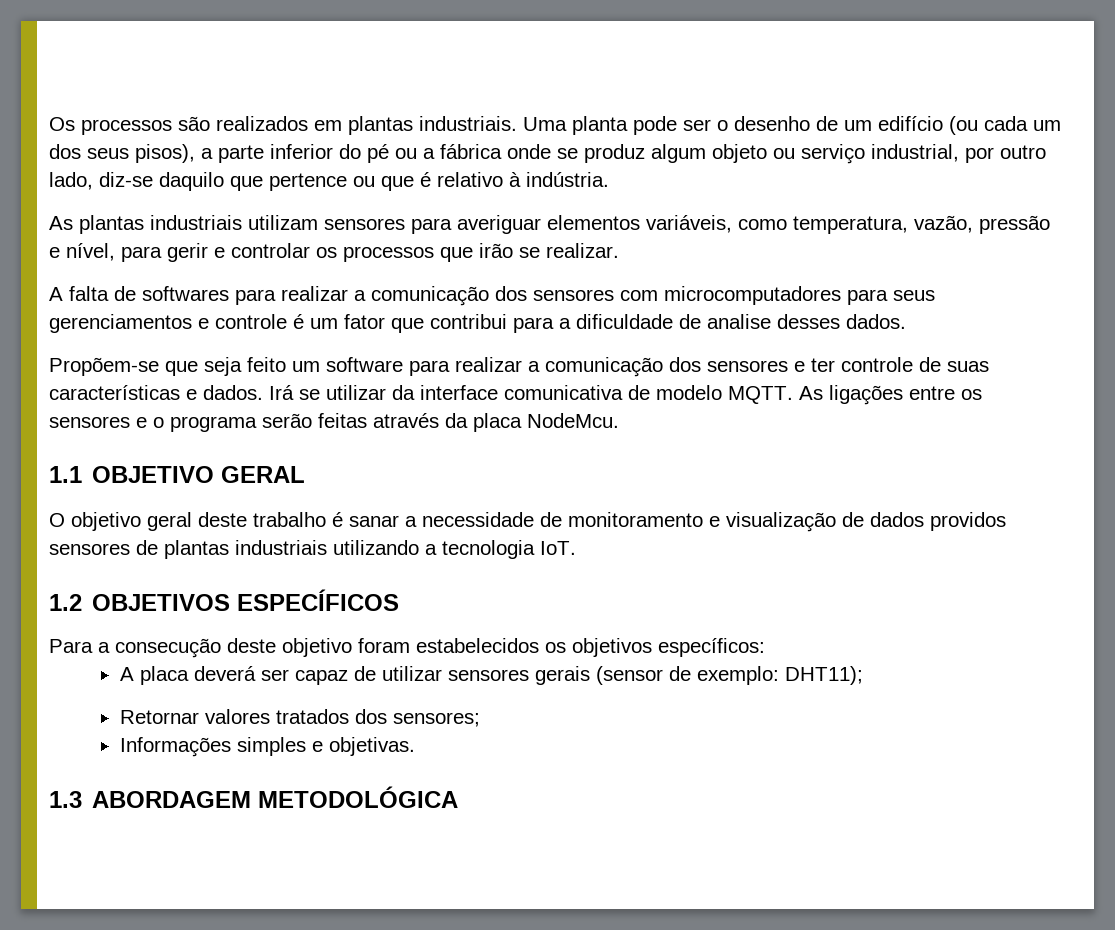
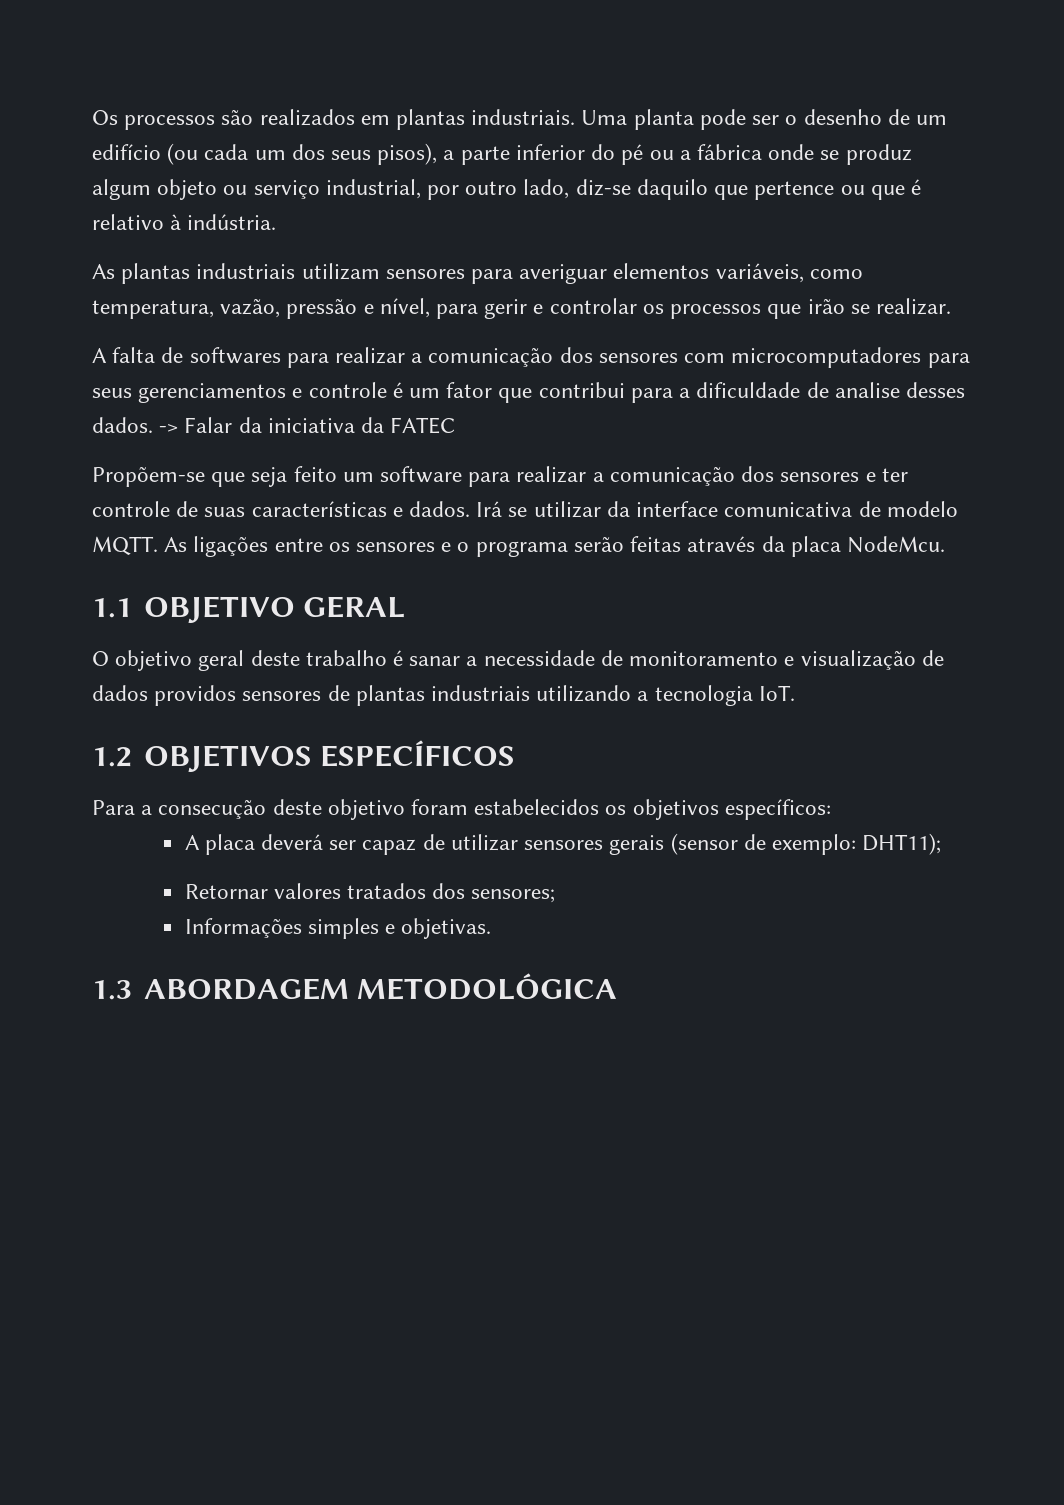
+ -> Falar da iniciativa da FATEC

